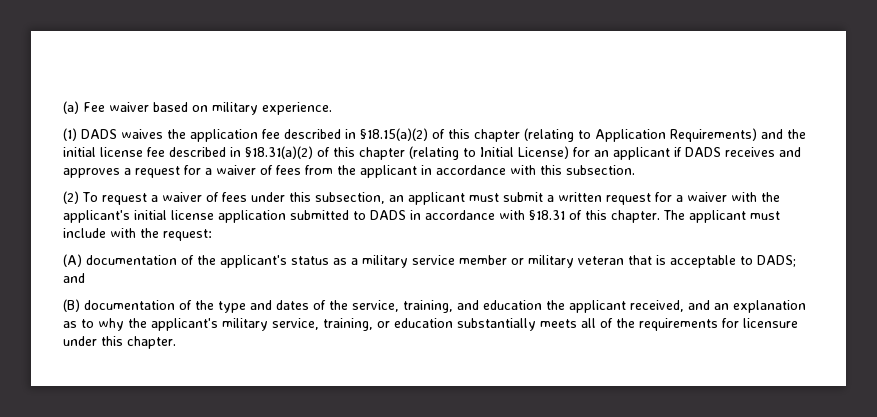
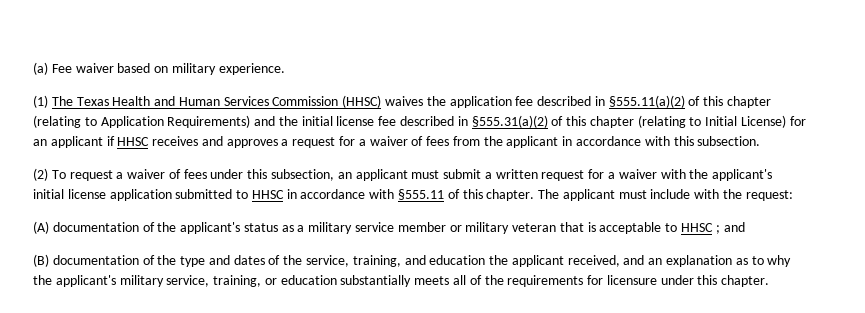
- (1) DADS waives the application fee described in §18.15(a)(2) of this chapter (relating to Application Requirements) and the initial license fee described in §18.31(a)(2) of this chapter (relating to Initial License) for an applicant if DADS receives and approves a request for a waiver of fees from the applicant in accordance with this subsection.
+ (1) The Texas Health and Human Services Commission (HHSC) waives the application fee described in §555.11(a)(2) of this chapter (relating to Application Requirements) and the initial license fee described in §555.31(a)(2) of this chapter (relating to Initial License) for an applicant if HHSC receives and approves a request for a waiver of fees from the applicant in accordance with this subsection.
- (2) To request a waiver of fees under this subsection, an applicant must submit a written request for a waiver with the applicant's initial license application submitted to DADS in accordance with §18.31 of this chapter.
+ (2) To request a waiver of fees under this subsection, an applicant must submit a written request for a waiver with the applicant's initial license application submitted to HHSC in accordance with §555.11 of this chapter.
- (A) documentation of the applicant's status as a military service member or military veteran that is acceptable to DADS; and
+ (A) documentation of the applicant's status as a military service member or military veteran that is acceptable to HHSC ; and

